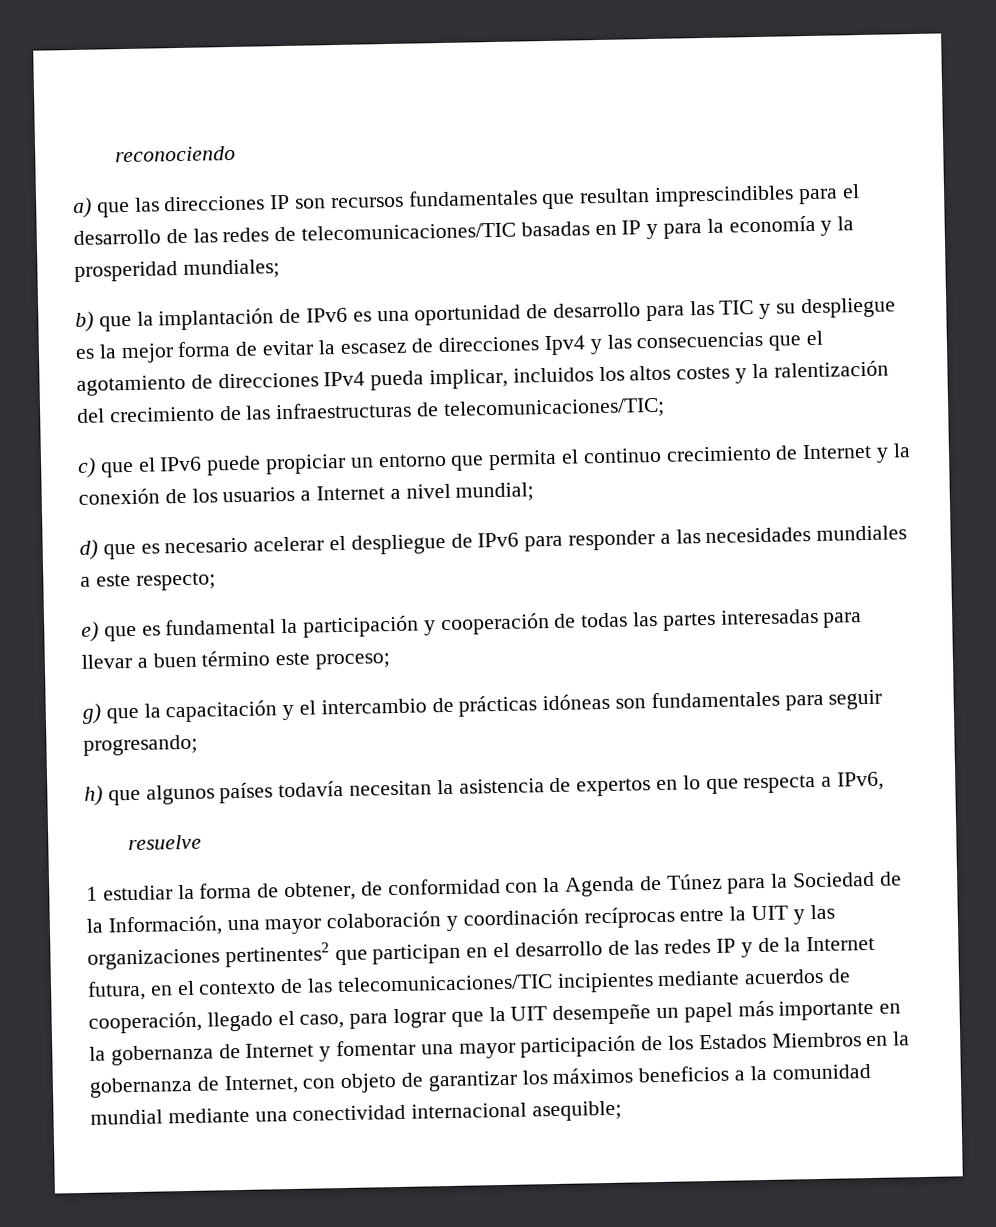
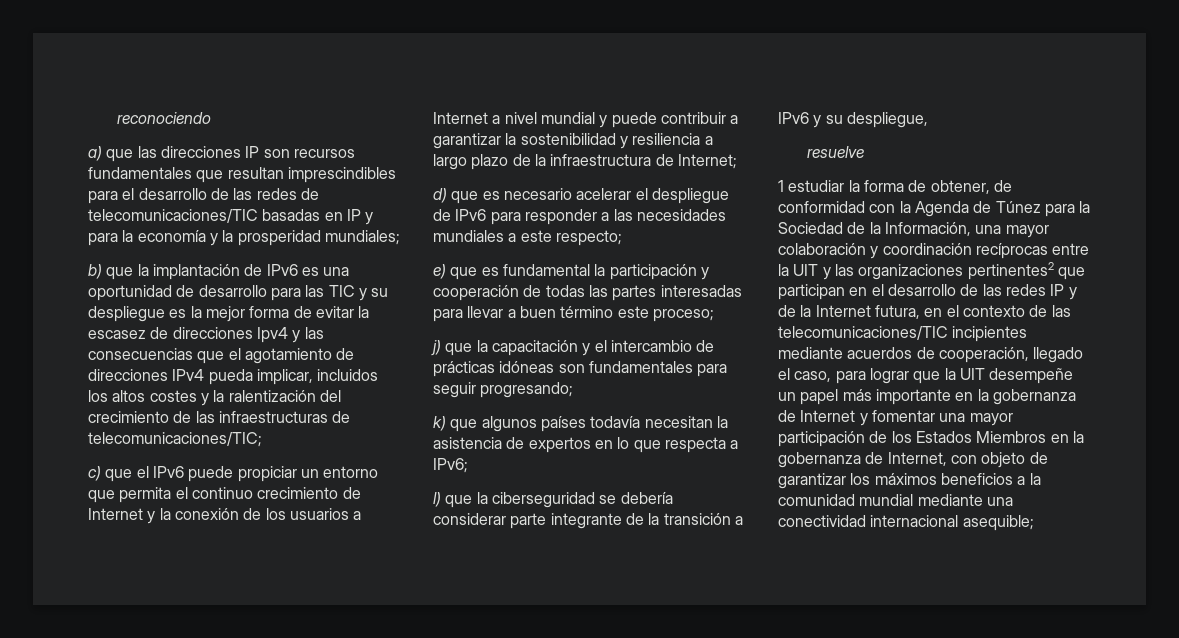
- c) que el IPv6 puede propiciar un entorno que permita el continuo crecimiento de Internet y la conexión de los usuarios a Internet a nivel mundial;
+ c) que el IPv6 puede propiciar un entorno que permita el continuo crecimiento de Internet y la conexión de los usuarios a Internet a nivel mundial y puede contribuir a garantizar la sostenibilidad y resiliencia a largo plazo de la infraestructura de Internet;
- g) que la capacitación y el intercambio de prácticas idóneas son fundamentales para seguir progresando;
+ j) que la capacitación y el intercambio de prácticas idóneas son fundamentales para seguir progresando;
- h) que algunos países todavía necesitan la asistencia de expertos en lo que respecta a IPv6,
+ k) que algunos países todavía necesitan la asistencia de expertos en lo que respecta a IPv6;
+ l) que la ciberseguridad se debería considerar parte integrante de la transición a IPv6 y su despliegue,

